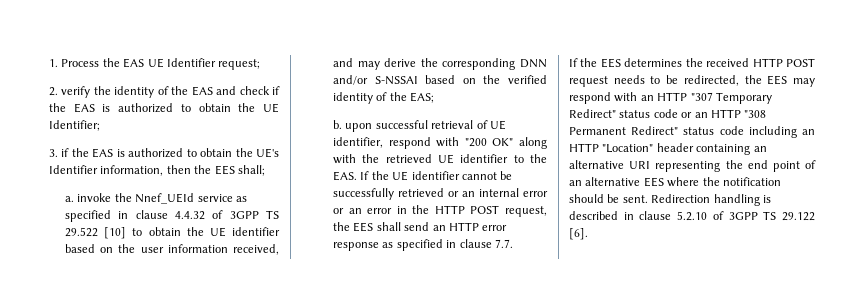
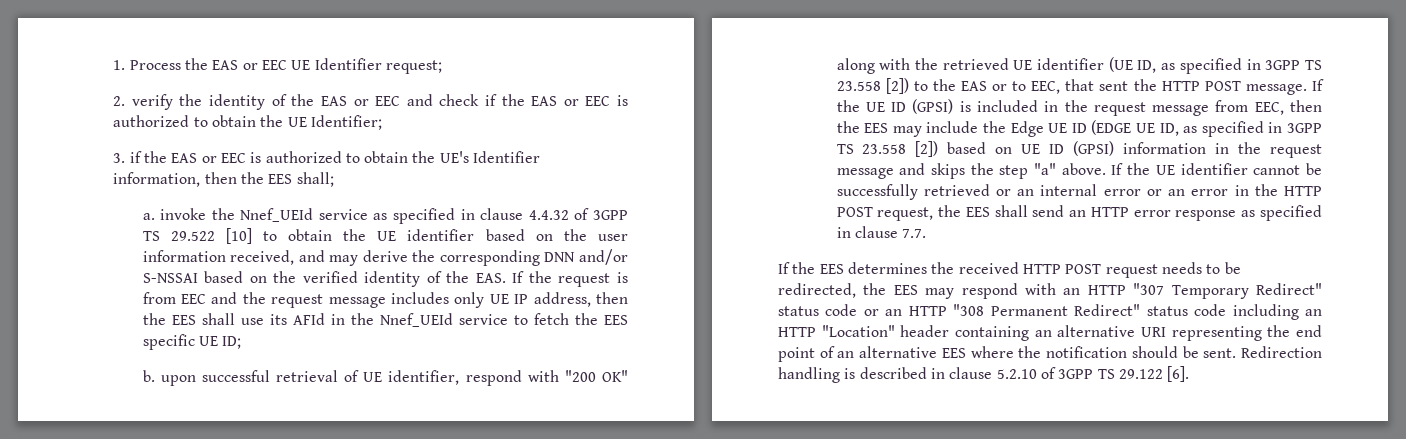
- 1. Process the EAS UE Identifier request;
+ 1. Process the EAS or EEC UE Identifier request;
- 2. verify the identity of the EAS and check if the EAS is authorized to obtain the UE Identifier;
+ 2. verify the identity of the EAS or EEC and check if the EAS or EEC is authorized to obtain the UE Identifier;
- 3. if the EAS is authorized to obtain the UE's Identifier information, then the EES shall;
+ 3. if the EAS or EEC is authorized to obtain the UE's Identifier information, then the EES shall;
- a. invoke the Nnef_UEId service as specified in clause 4.4.32 of 3GPP TS 29.522 [10] to obtain the UE identifier based on the user information received, and may derive the corresponding DNN and/or S-NSSAI based on the verified identity of the EAS;
+ a. invoke the Nnef_UEId service as specified in clause 4.4.32 of 3GPP TS 29.522 [10] to obtain the UE identifier based on the user information received, and may derive the corresponding DNN and/or S-NSSAI based on the verified identity of the EAS. If the request is from EEC and the request message includes only UE IP address, then the EES shall use its AFId in the Nnef_UEId service to fetch the EES specific UE ID;
- b. upon successful retrieval of UE identifier, respond with "200 OK" along with the retrieved UE identifier to the EAS. If the UE identifier cannot be successfully retrieved or an internal error or an error in the HTTP POST request, the EES shall send an HTTP error response as specified in clause 7.7.
+ b. upon successful retrieval of UE identifier, respond with "200 OK" along with the retrieved UE identifier (UE ID, as specified in 3GPP TS 23.558 [2]) to the EAS or to EEC, that sent the HTTP POST message. If the UE ID (GPSI) is included in the request message from EEC, then the EES may include the Edge UE ID (EDGE UE ID, as specified in 3GPP TS 23.558 [2]) based on UE ID (GPSI) information in the request message and skips the step "a" above. If the UE identifier cannot be successfully retrieved or an internal error or an error in the HTTP POST request, the EES shall send an HTTP error response as specified in clause 7.7.

